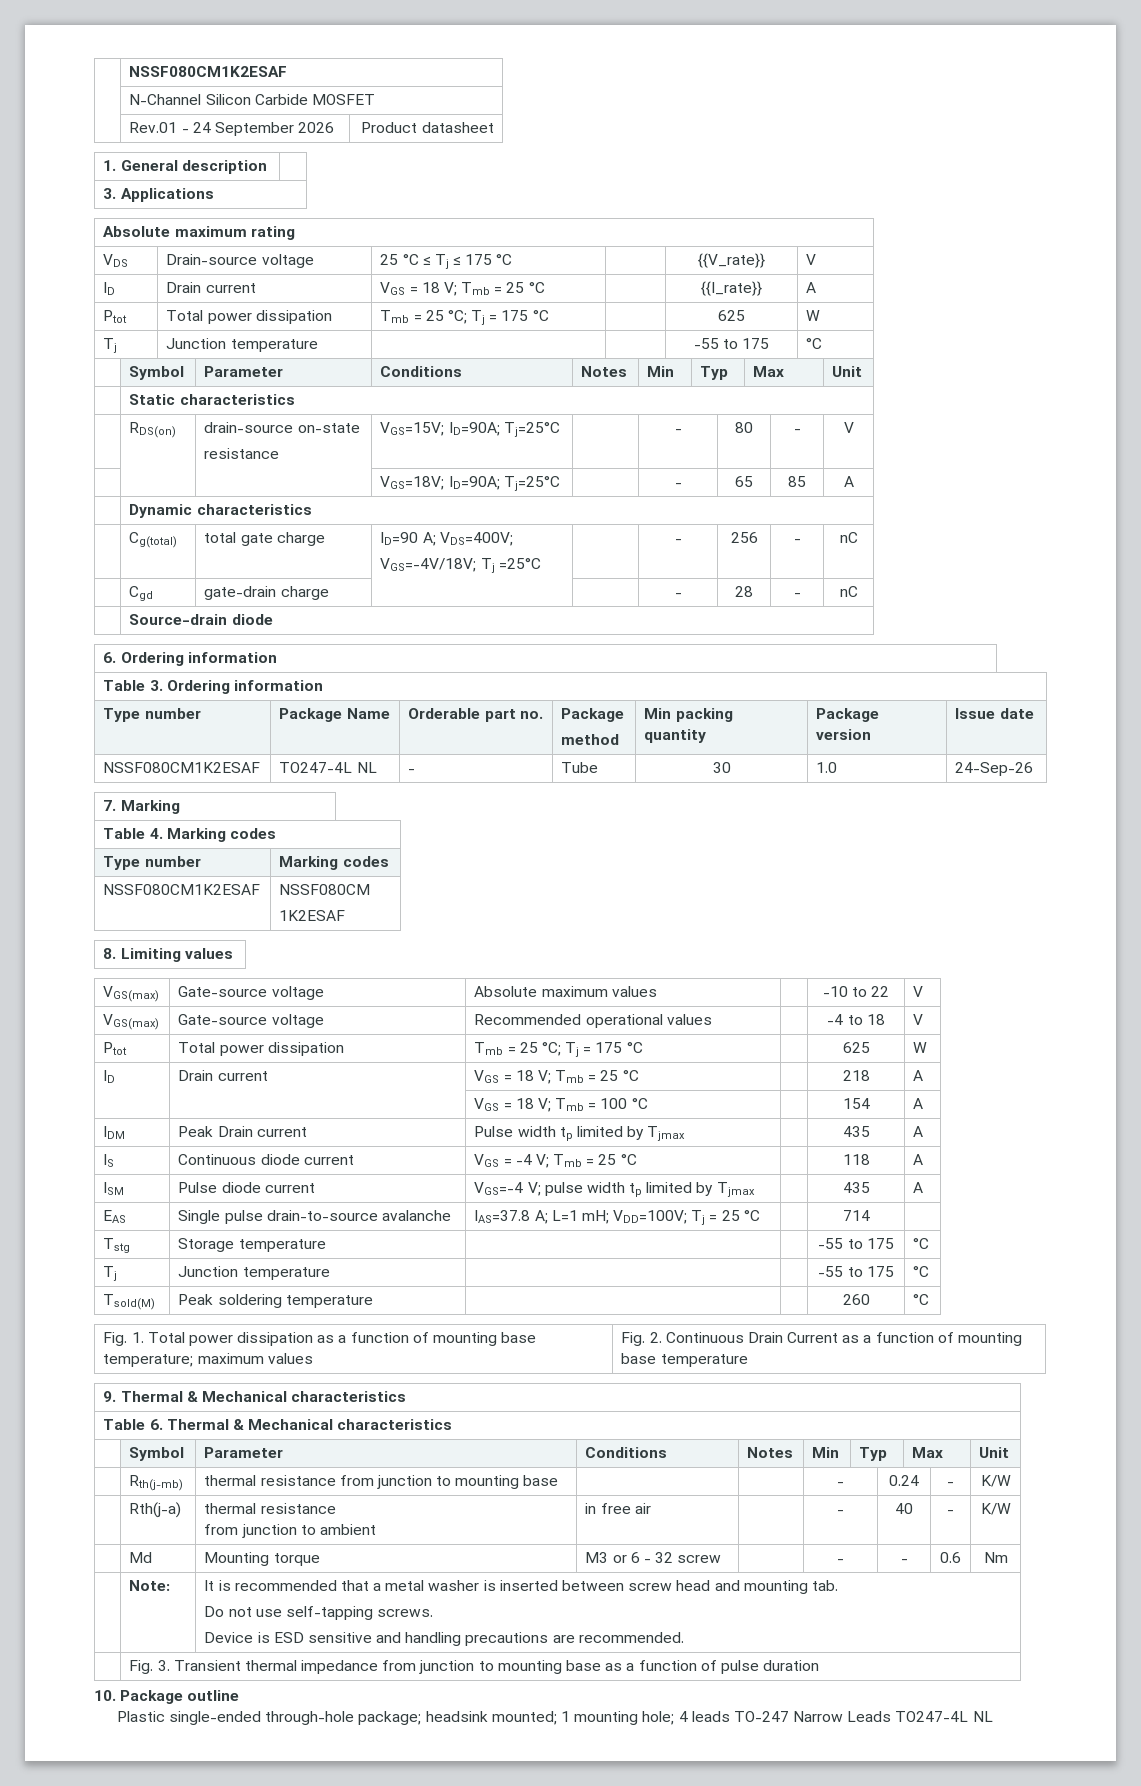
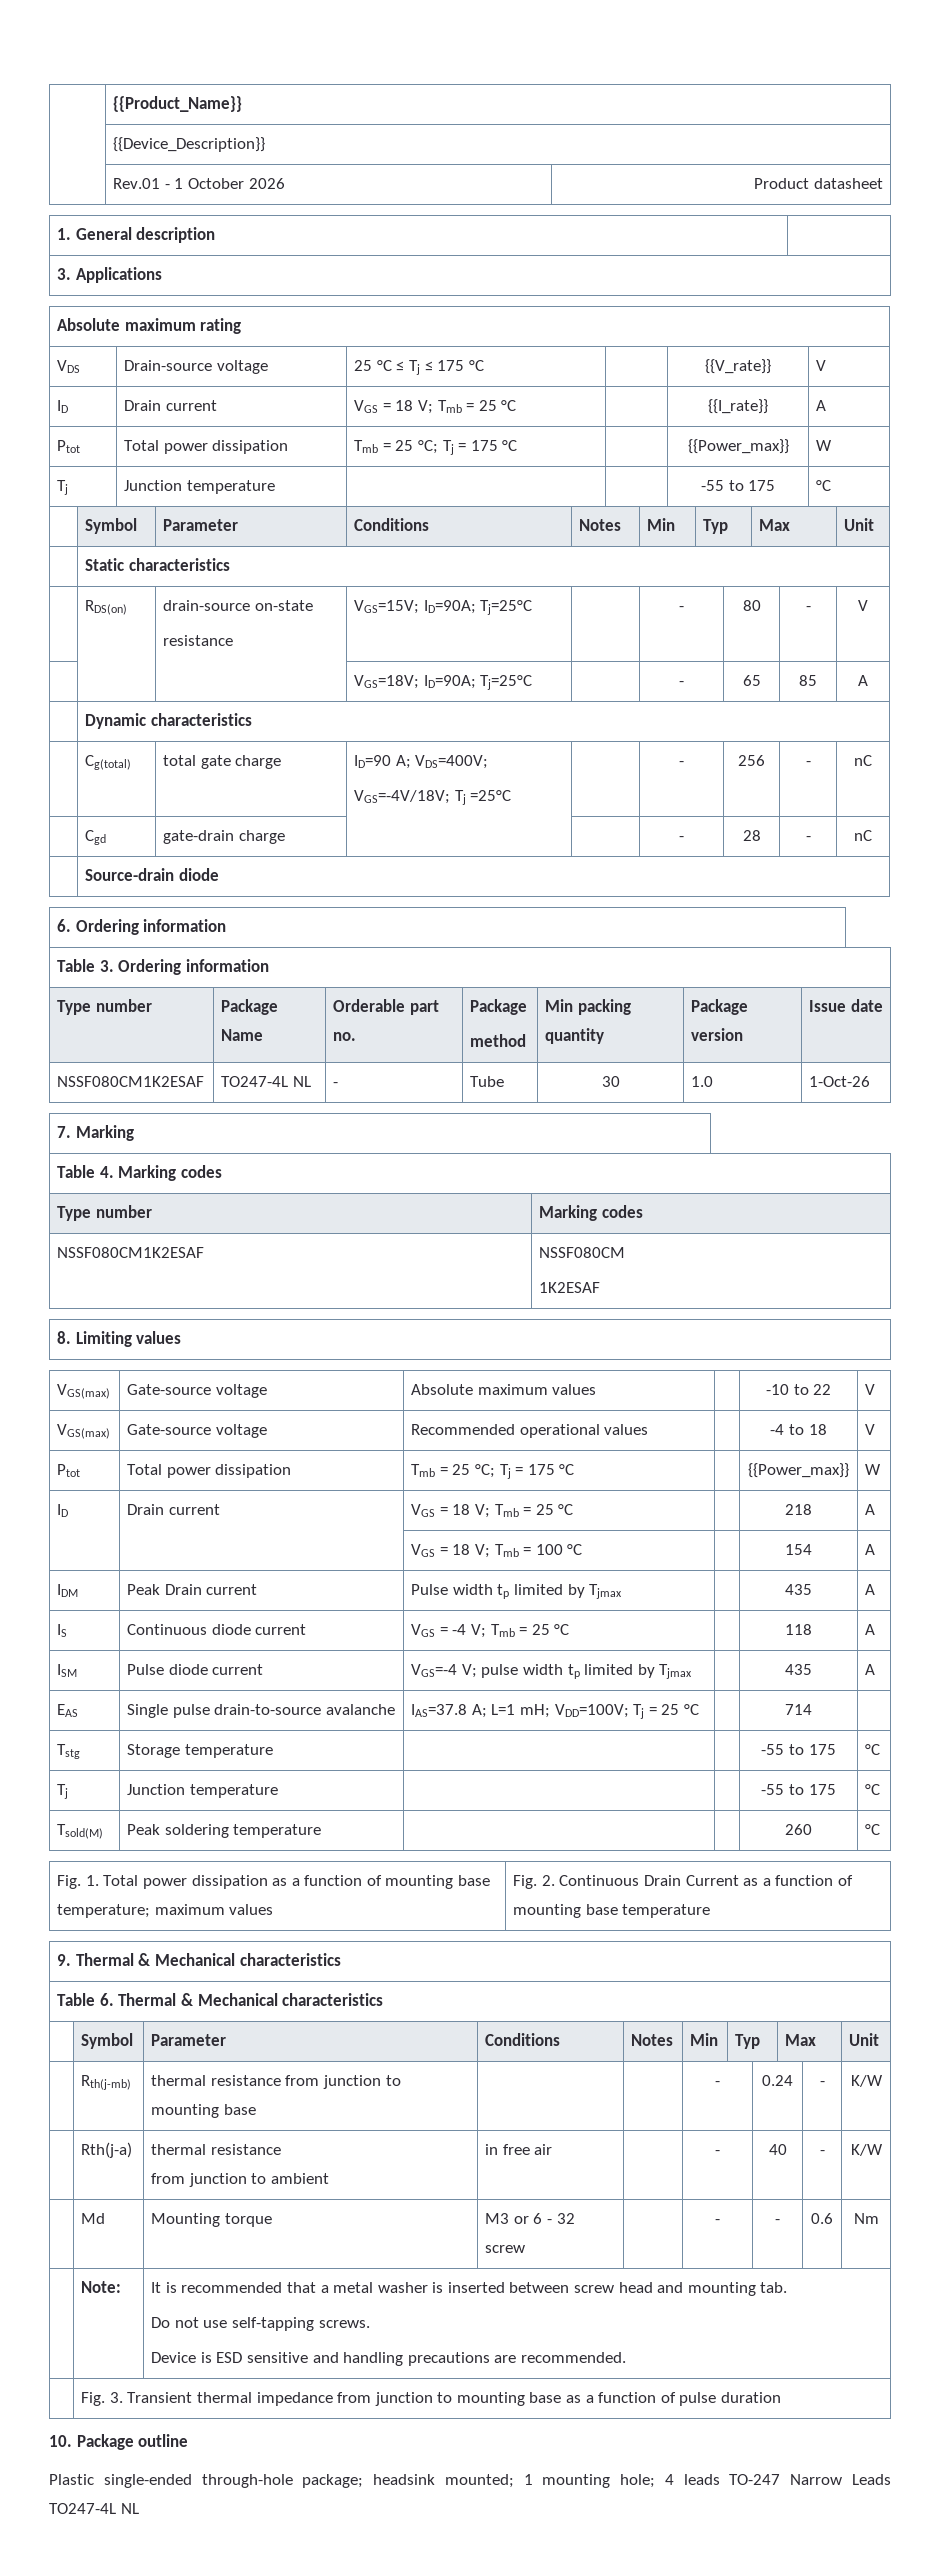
- | NSSF080CM1K2ESAF
- | N-Channel Silicon Carbide MOSFET
+ | {{Product_Name}}
+ | {{Device_Description}}
- | Rev.01 - 24 September 2026 | Product datasheet
+ | Rev.01 - 1 October 2026 | Product datasheet
  ID | Drain current | VGS = 18 V; Tmb = 25 °C | | {{I_rate}} | A
- Ptot | Total power dissipation | Tmb = 25 °C; Tj = 175 °C | | 625 | W
+ Ptot | Total power dissipation | Tmb = 25 °C; Tj = 175 °C | | {{Power_max}} | W
- NSSF080CM1K2ESAF | TO247-4L NL | - | Tube | 30 | 1.0 | 24-Sep-26
+ NSSF080CM1K2ESAF | TO247-4L NL | - | Tube | 30 | 1.0 | 1-Oct-26
  VGS(max) | Gate-source voltage | Recommended operational values | | -4 to 18 | V
- Ptot | Total power dissipation | Tmb = 25 °C; Tj = 175 °C | | 625 | W
+ Ptot | Total power dissipation | Tmb = 25 °C; Tj = 175 °C | | {{Power_max}} | W

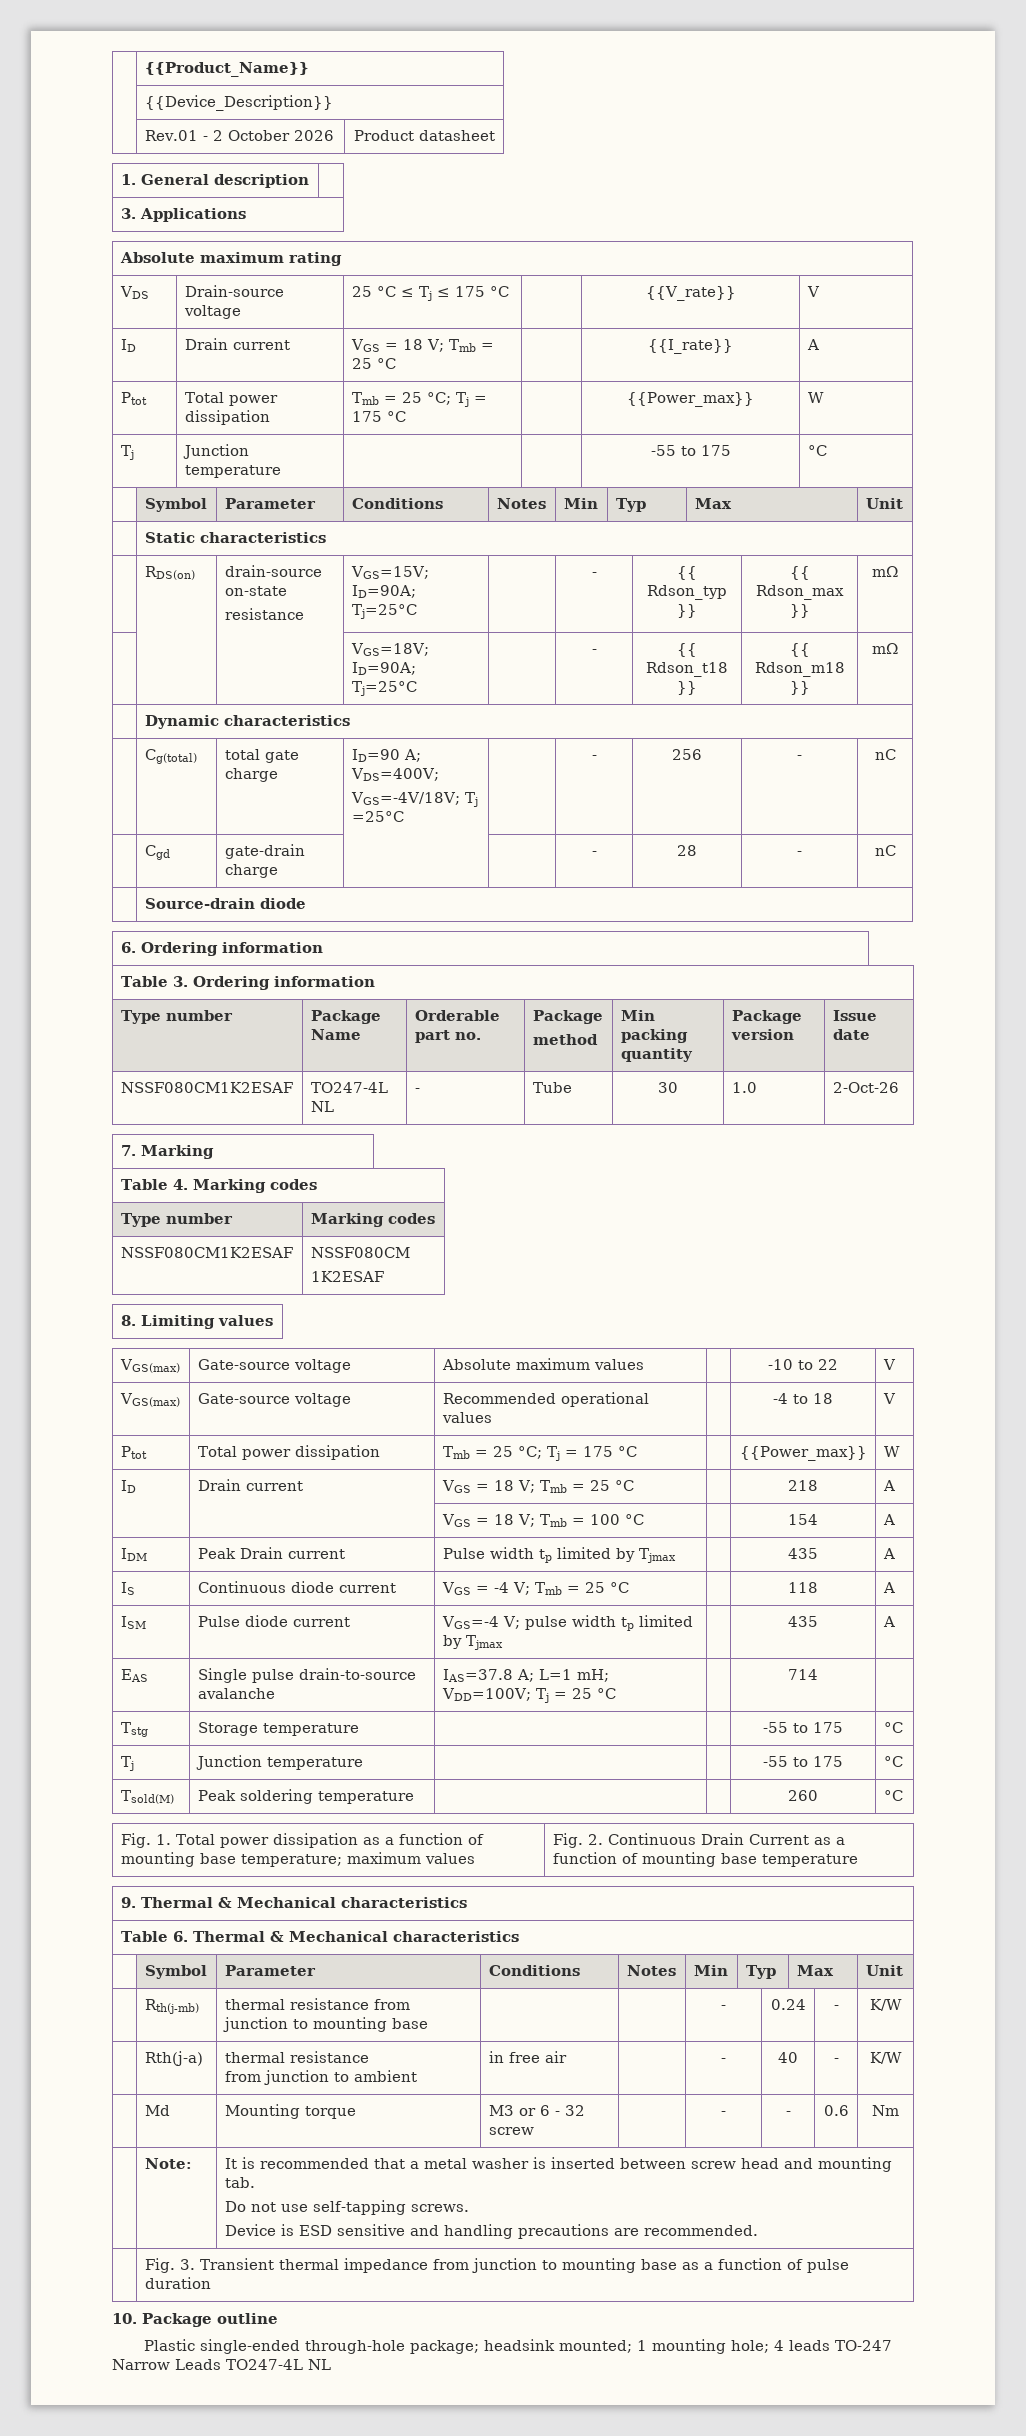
- | Rev.01 - 1 October 2026 | Product datasheet
+ | Rev.01 - 2 October 2026 | Product datasheet
  | RDS(on) | drain-source on-state
- resistance | VGS=15V; ID=90A; Tj=25°C | | - | 80 | - | V
- | | | VGS=18V; ID=90A; Tj=25°C | | - | 65 | 85 | A
+ resistance | VGS=15V; ID=90A; Tj=25°C | | - | {{ Rdson_typ }} | {{ Rdson_max }} | mΩ
+ | | | VGS=18V; ID=90A; Tj=25°C | | - | {{ Rdson_t18 }} | {{ Rdson_m18 }} | mΩ
- NSSF080CM1K2ESAF | TO247-4L NL | - | Tube | 30 | 1.0 | 1-Oct-26
+ NSSF080CM1K2ESAF | TO247-4L NL | - | Tube | 30 | 1.0 | 2-Oct-26

